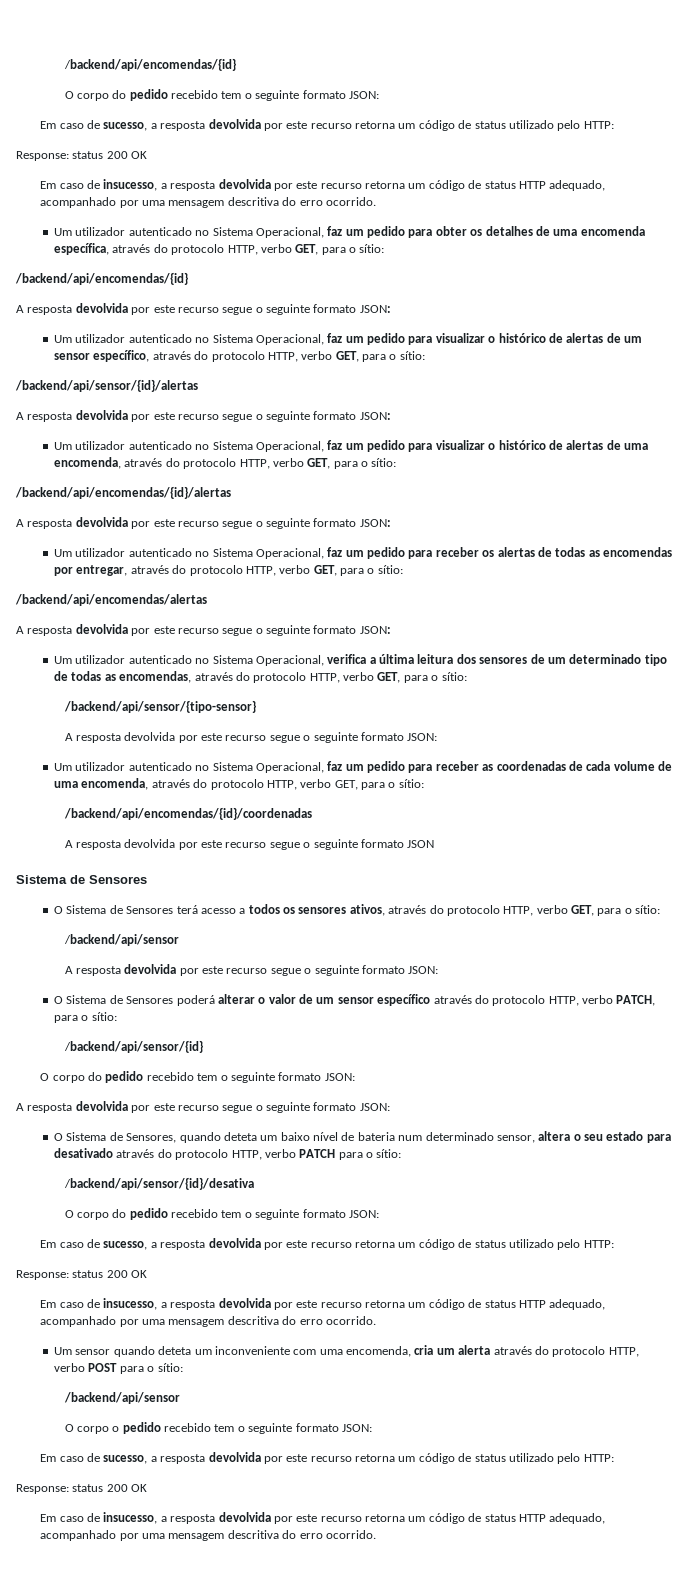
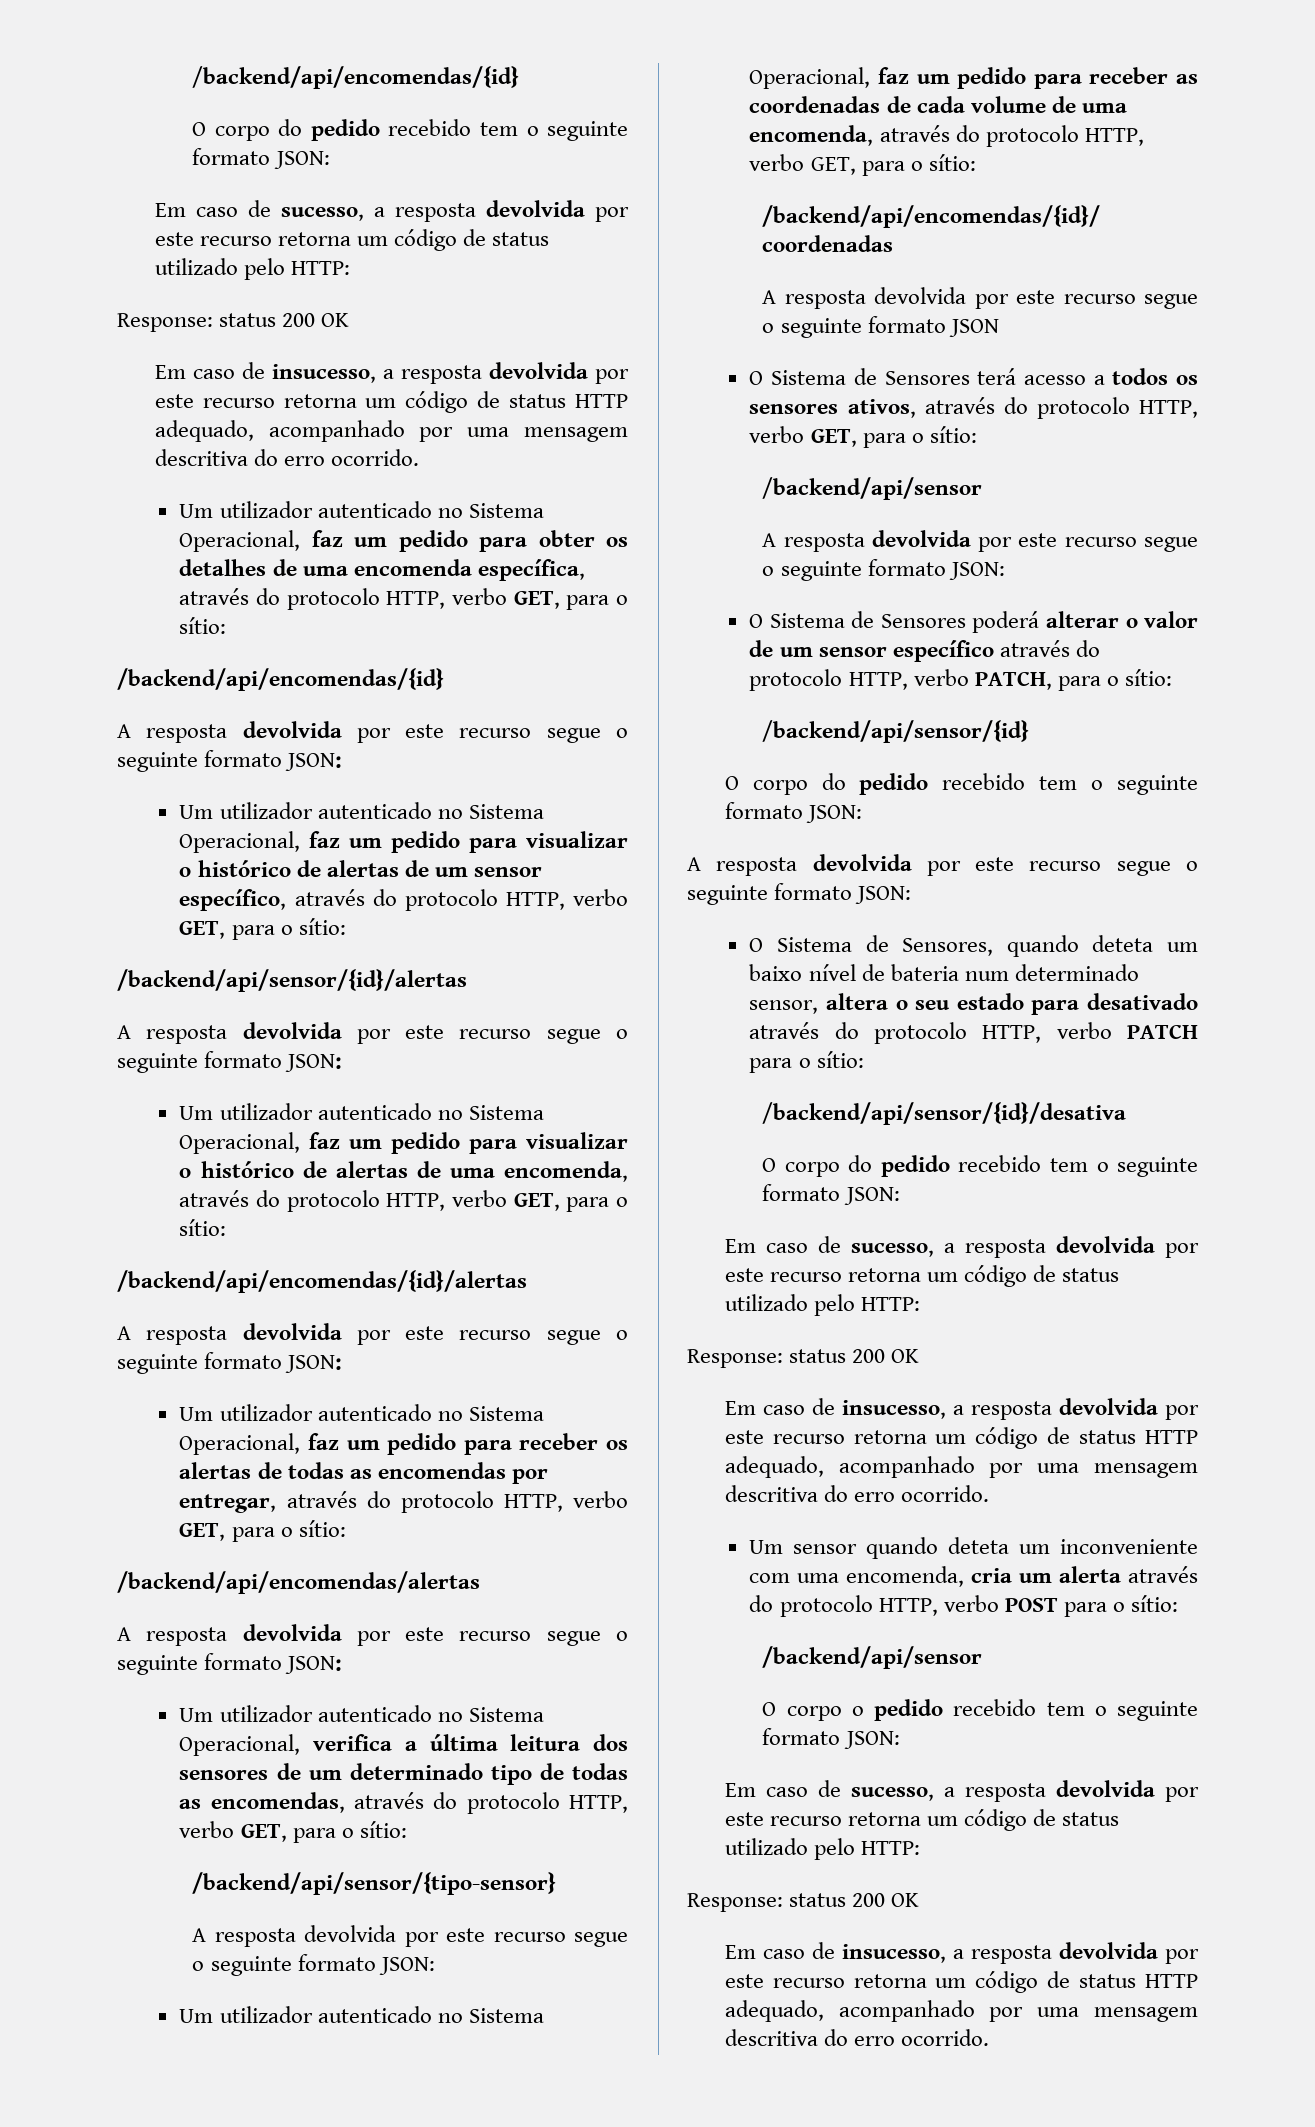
  A resposta devolvida por este recurso segue o seguinte formato JSON
- Sistema de Sensores

